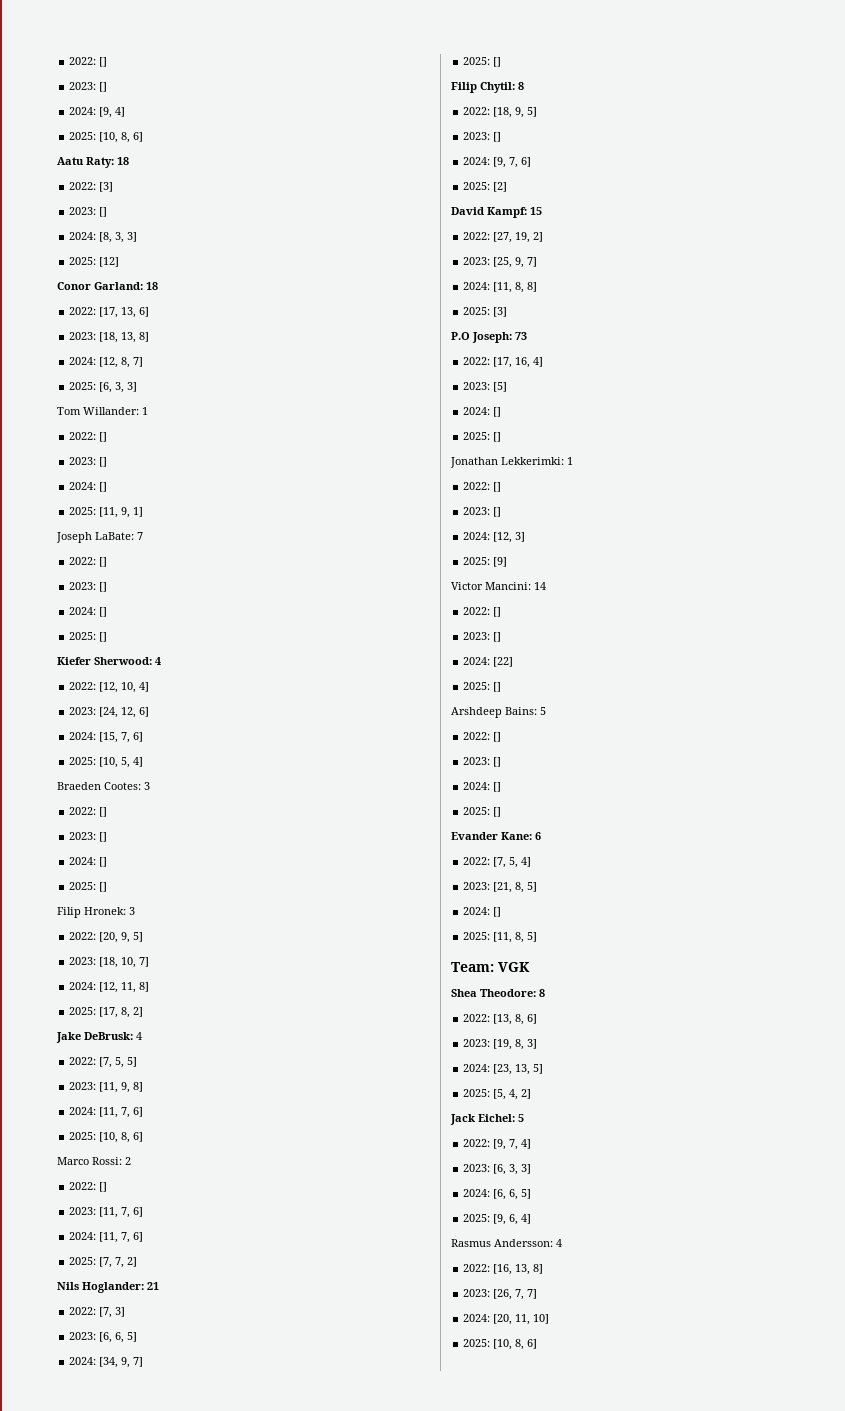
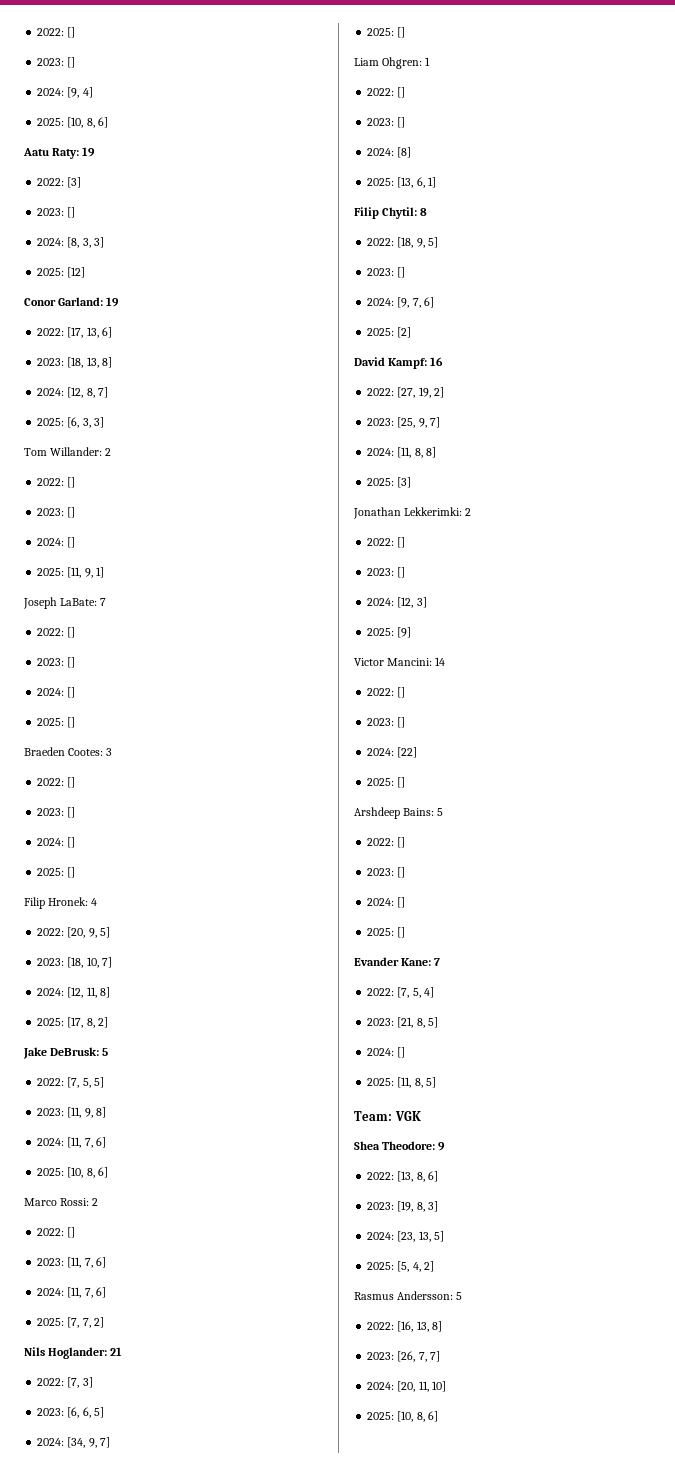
- Aatu Raty: 18
+ Aatu Raty: 19
- Conor Garland: 18
+ Conor Garland: 19
- Tom Willander: 1
+ Tom Willander: 2
- Kiefer Sherwood: 4
- 2022: [12, 10, 4]
- 2023: [24, 12, 6]
- 2024: [15, 7, 6]
- 2025: [10, 5, 4]
- Filip Hronek: 3
+ Filip Hronek: 4
- Jake DeBrusk: 4
+ Jake DeBrusk: 5
+ Liam Ohgren: 1
+ 2022: []
+ 2023: []
+ 2024: [8]
+ 2025: [13, 6, 1]
- David Kampf: 15
+ David Kampf: 16
- P.O Joseph: 73
- 2022: [17, 16, 4]
- 2023: [5]
- 2024: []
- 2025: []
- Jonathan Lekkerimki: 1
+ Jonathan Lekkerimki: 2
- Evander Kane: 6
+ Evander Kane: 7
- Shea Theodore: 8
+ Shea Theodore: 9
- Jack Eichel: 5
- 2022: [9, 7, 4]
- 2023: [6, 3, 3]
- 2024: [6, 6, 5]
- 2025: [9, 6, 4]
- Rasmus Andersson: 4
+ Rasmus Andersson: 5

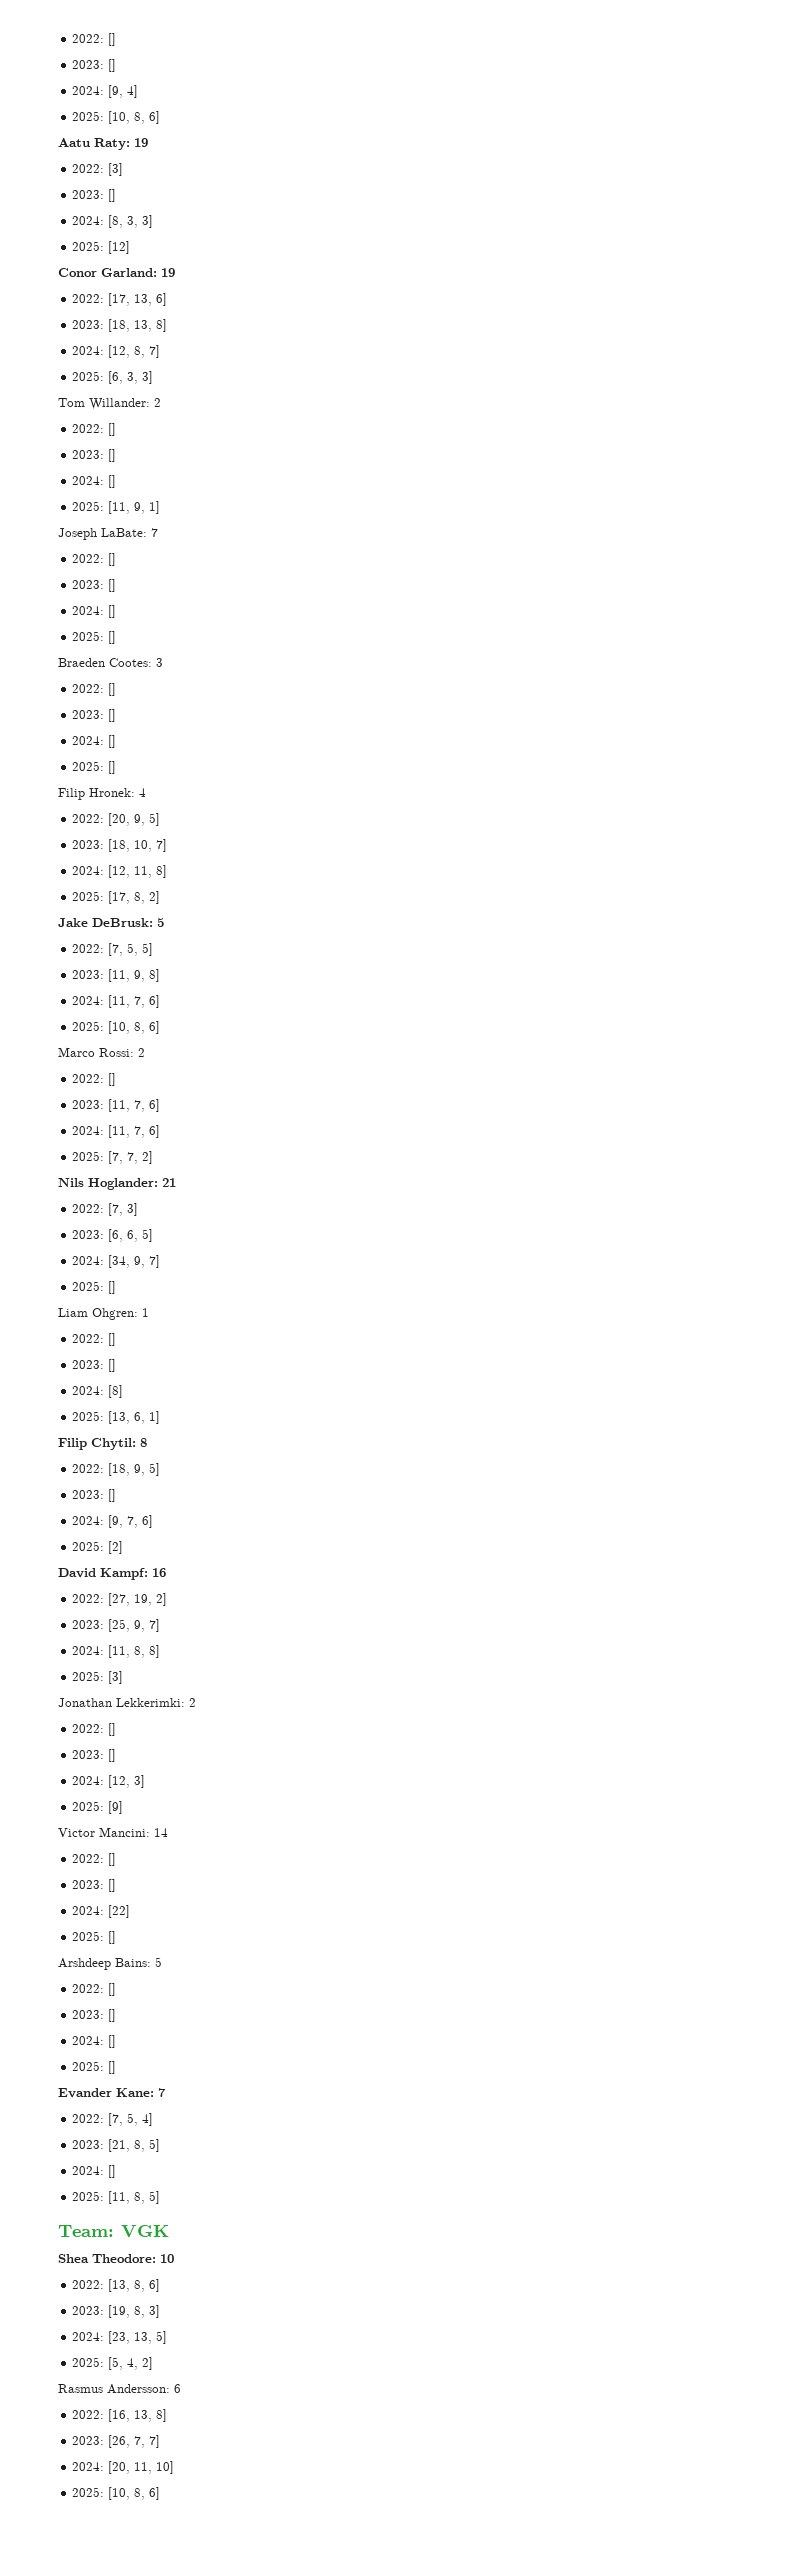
- Shea Theodore: 9
+ Shea Theodore: 10
- Rasmus Andersson: 5
+ Rasmus Andersson: 6

